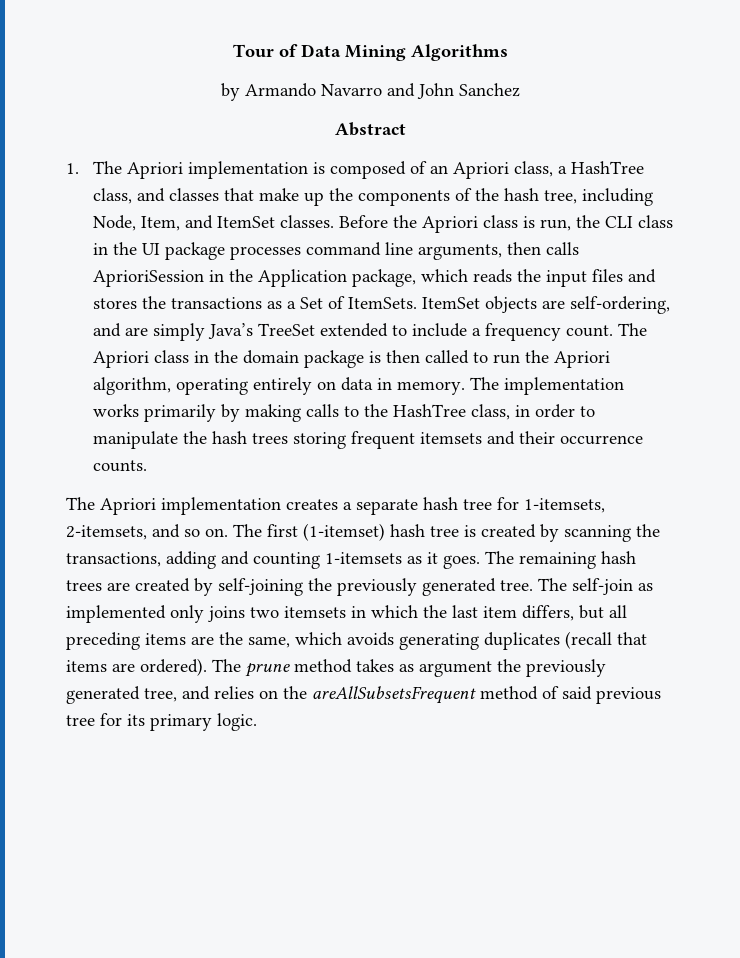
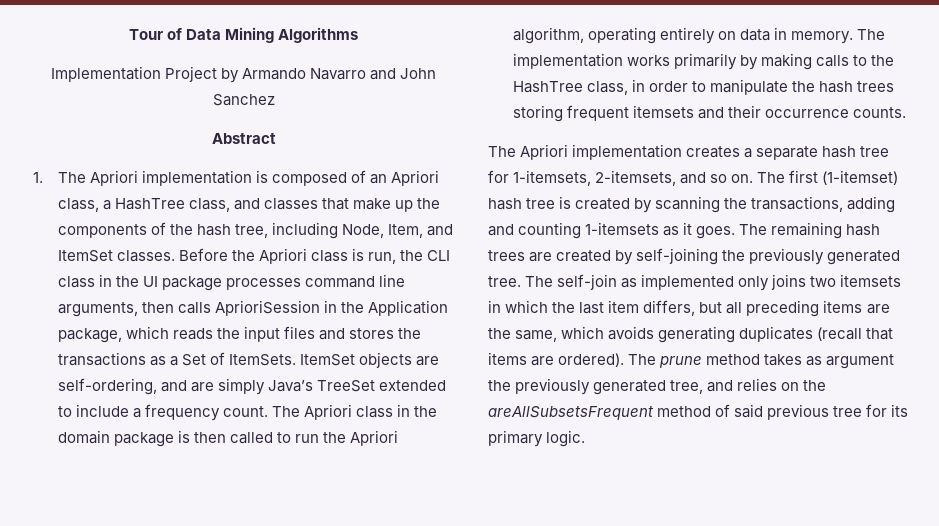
- by Armando Navarro and John Sanchez
+ Implementation Project by Armando Navarro and John Sanchez

